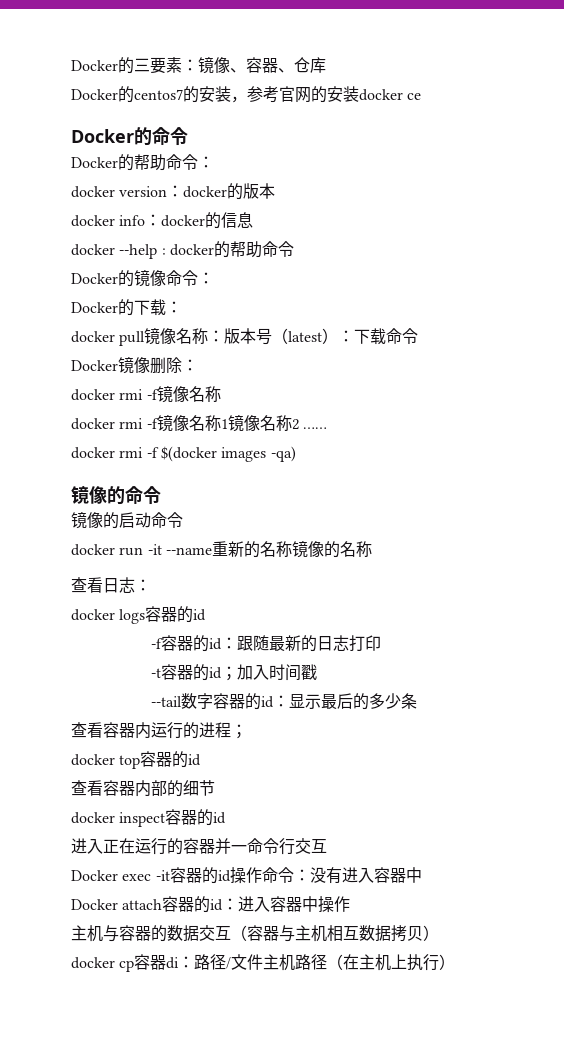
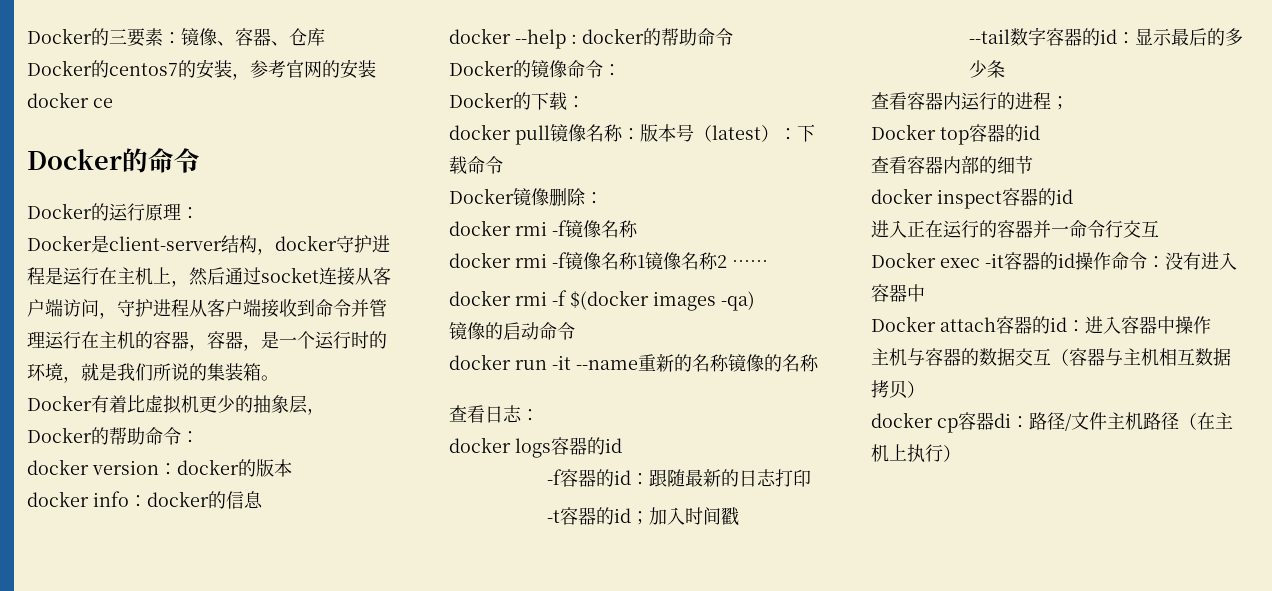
+ Docker的运行原理：
+ Docker是client-server结构，docker守护进程是运行在主机上，然后通过socket连接从客户端访问，守护进程从客户端接收到命令并管理运行在主机的容器，容器，是一个运行时的环境，就是我们所说的集装箱。
+ Docker有着比虚拟机更少的抽象层，
- 镜像的命令
- docker top容器的id
+ Docker top容器的id

